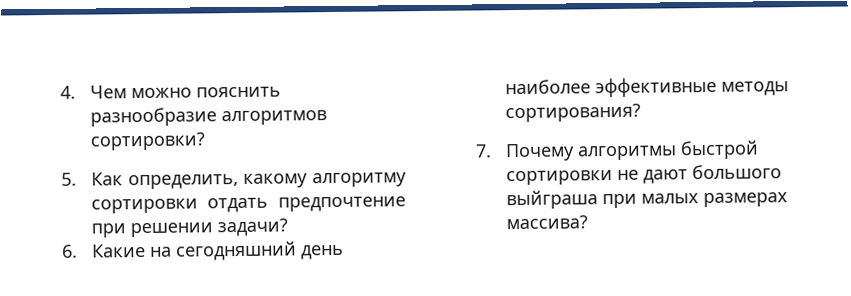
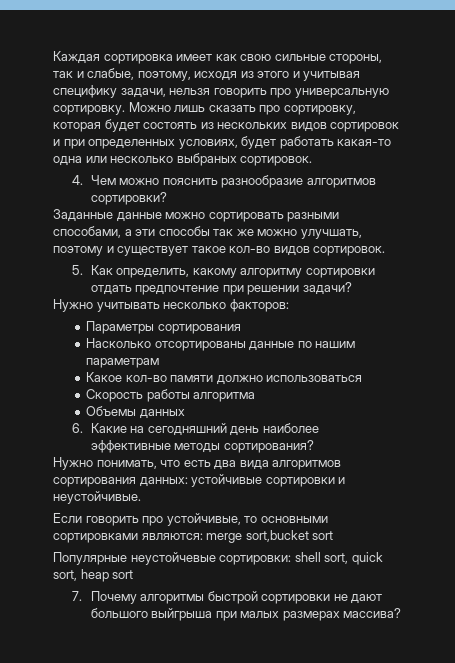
+ Каждая сортировка имеет как свою сильные стороны, так и слабые, поэтому, исходя из этого и учитывая специфику задачи, нельзя говорить про универсальную сортировку. Можно лишь сказать про сортировку, которая будет состоять из нескольких видов сортировок и при определенных условиях, будет работать какая-то одна или несколько выбраных сортировок.
+ Заданные данные можно сортировать разными способами, а эти способы так же можно улучшать, поэтому и существует такое кол-во видов сортировок.
+ Нужно учитывать несколько факторов:
+ Параметры сортирования
+ Насколько отсортированы данные по нашим параметрам
+ Какое кол-во памяти должно использоваться
+ Скорость работы алгоритма
+ Объемы данных
+ Нужно понимать, что есть два вида алгоритмов сортирования данных: устойчивые сортировки и неустойчивые.
+ Если говорить про устойчивые, то основными сортировками являются: merge sort,bucket sort
+ Популярные неустойчевые сортировки: shell sort, quick sort, heap sort
- 7. Почему алгоритмы быстрой сортировки не дают большого выйграша при малых размерах массива?
+ 7. Почему алгоритмы быстрой сортировки не дают большого выйгрыша при малых размерах массива?

